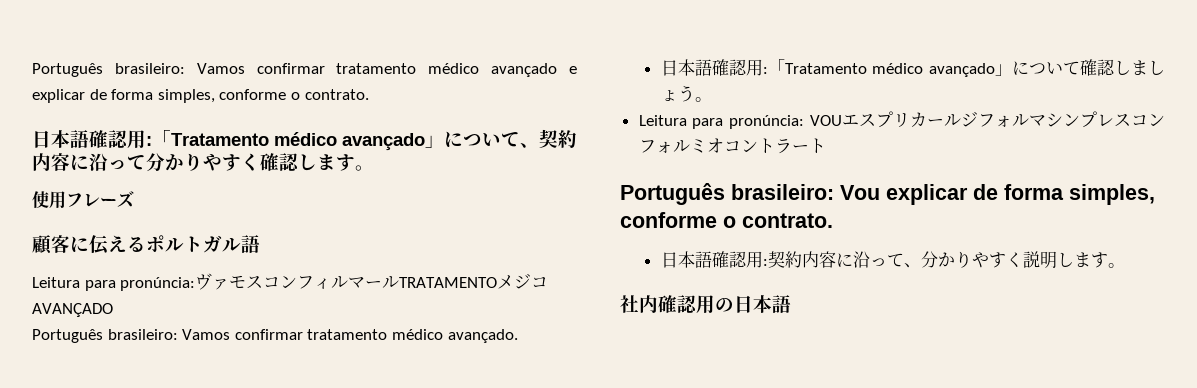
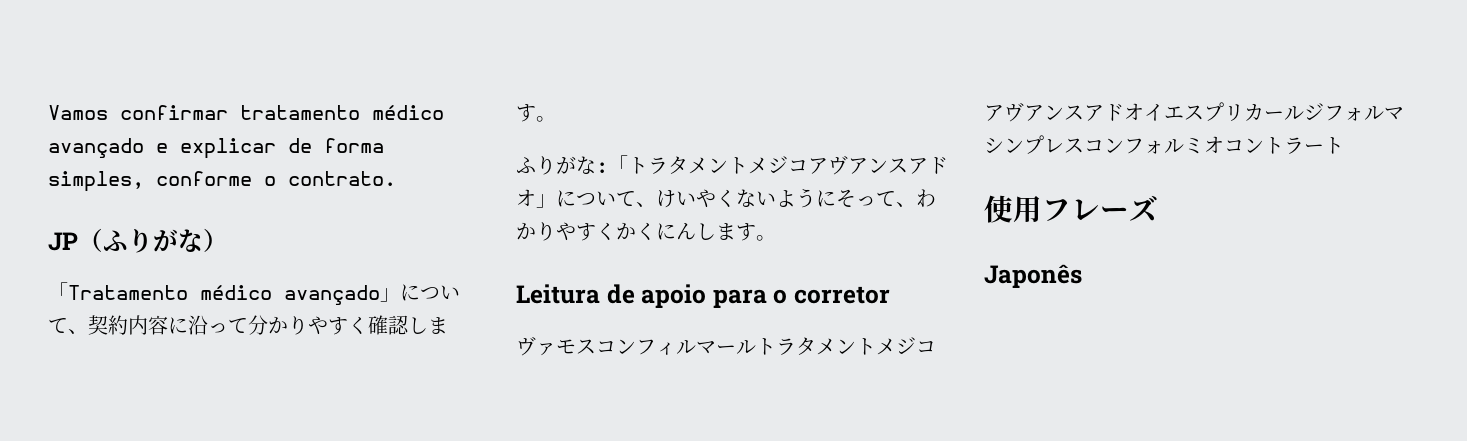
- Português brasileiro: Vamos confirmar tratamento médico avançado e explicar de forma simples, conforme o contrato.
+ Vamos confirmar tratamento médico avançado e explicar de forma simples, conforme o contrato.
- 日本語確認用:「Tratamento médico avançado」について、契約内容に沿って分かりやすく確認します。
+ JP（ふりがな）
+ 「Tratamento médico avançado」について、契約内容に沿って分かりやすく確認します。
- 使用フレーズ
- 顧客に伝えるポルトガル語
- Leitura para pronúncia:ヴァモスコンフィルマールTRATAMENTOメジコAVANÇADO
- Português brasileiro: Vamos confirmar tratamento médico avançado.
- 日本語確認用:「Tratamento médico avançado」について確認しましょう。
- Leitura para pronúncia: VOUエスプリカールジフォルマシンプレスコンフォルミオコントラート
+ ふりがな:「トラタメントメジコアヴアンスアドオ」について、けいやくないようにそって、わかりやすくかくにんします。
+ Leitura de apoio para o corretor
+ ヴァモスコンフィルマールトラタメントメジコアヴアンスアドオイエスプリカールジフォルマシンプレスコンフォルミオコントラート
- Português brasileiro: Vou explicar de forma simples, conforme o contrato.
- 日本語確認用:契約内容に沿って、分かりやすく説明します。
- 社内確認用の日本語
+ 使用フレーズ
+ Japonês

